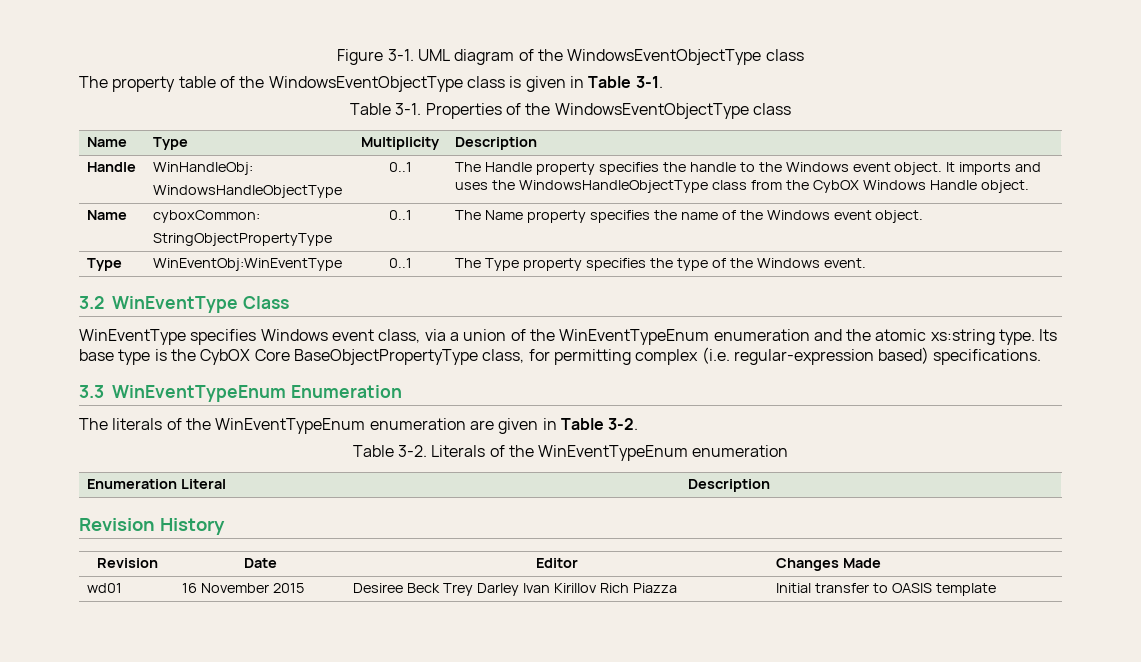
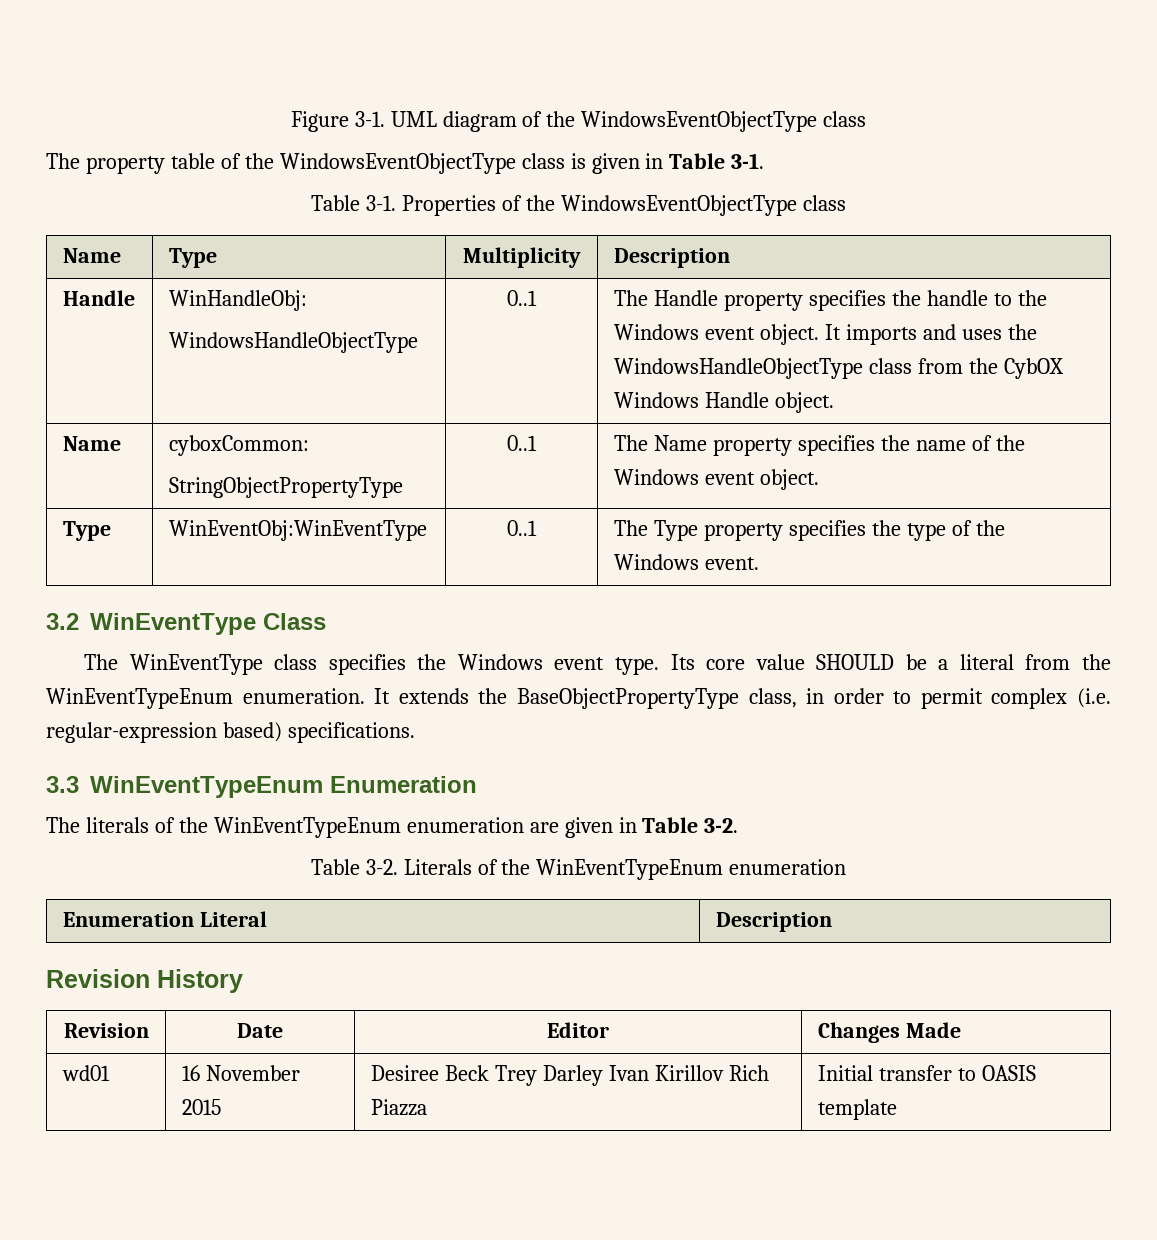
- WinEventType specifies Windows event class, via a union of the WinEventTypeEnum enumeration and the atomic xs:string type. Its base type is the CybOX Core BaseObjectPropertyType class, for permitting complex (i.e. regular-expression based) specifications.
+ The WinEventType class specifies the Windows event type. Its core value SHOULD be a literal from the WinEventTypeEnum enumeration. It extends the BaseObjectPropertyType class, in order to permit complex (i.e. regular-expression based) specifications.

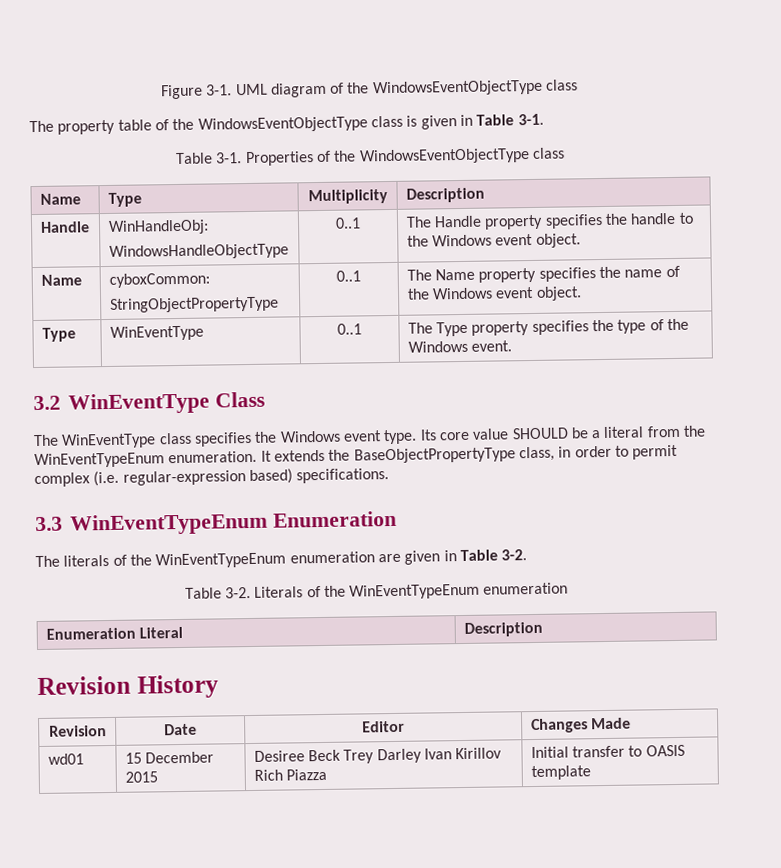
  Handle | WinHandleObj:
- WindowsHandleObjectType | 0..1 | The Handle property specifies the handle to the Windows event object. It imports and uses the WindowsHandleObjectType class from the CybOX Windows Handle object.
+ WindowsHandleObjectType | 0..1 | The Handle property specifies the handle to the Windows event object.
- Type | WinEventObj:WinEventType | 0..1 | The Type property specifies the type of the Windows event.
+ Type | WinEventType | 0..1 | The Type property specifies the type of the Windows event.
- wd01 | 16 November 2015 | Desiree Beck Trey Darley Ivan Kirillov Rich Piazza | Initial transfer to OASIS template
+ wd01 | 15 December 2015 | Desiree Beck Trey Darley Ivan Kirillov Rich Piazza | Initial transfer to OASIS template

